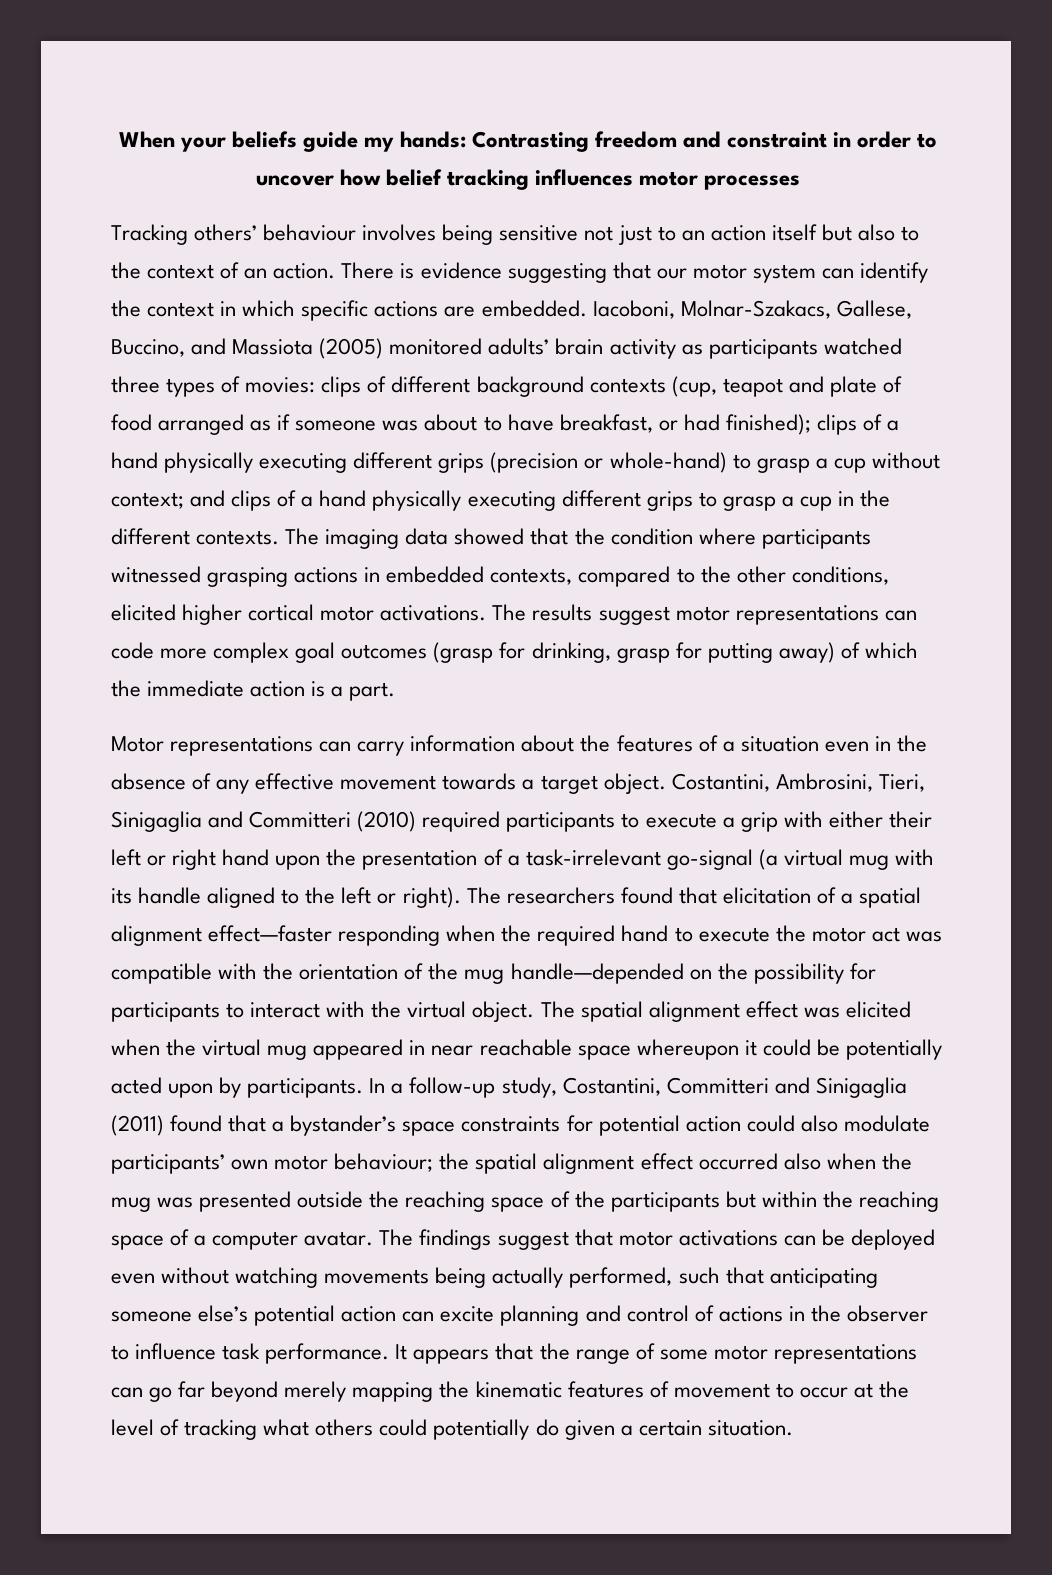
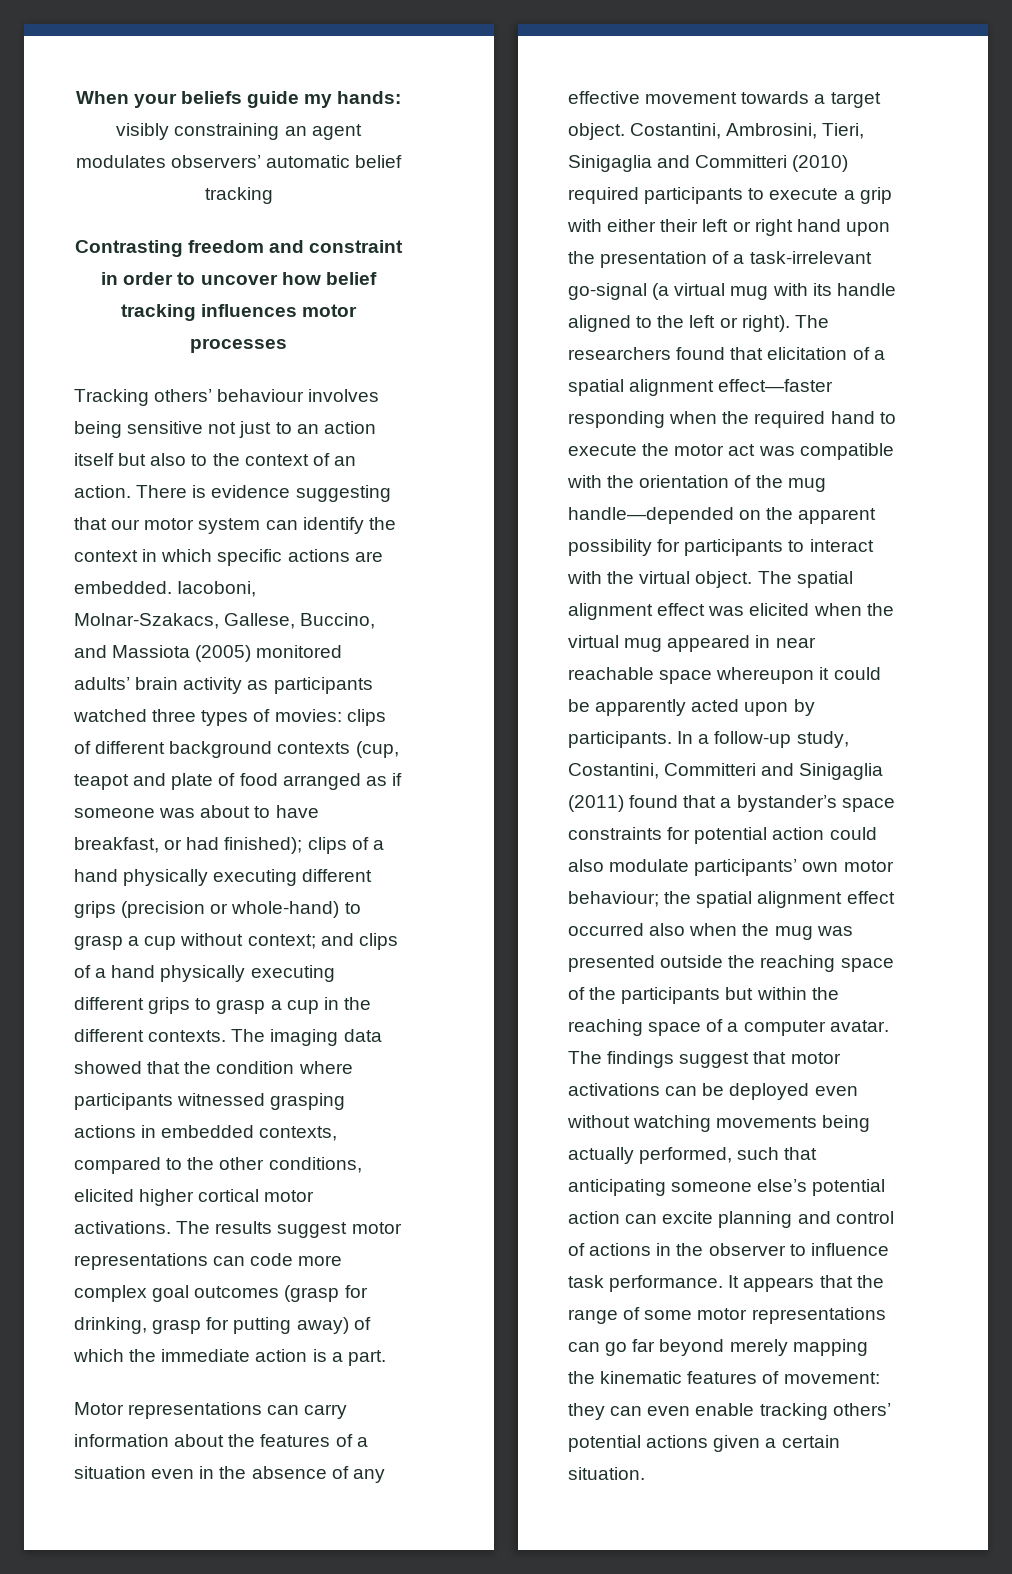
- When your beliefs guide my hands: Contrasting freedom and constraint in order to uncover how belief tracking influences motor processes
+ When your beliefs guide my hands: visibly constraining an agent modulates observers’ automatic belief tracking
+ Contrasting freedom and constraint in order to uncover how belief tracking influences motor processes
- The researchers found that elicitation of a spatial alignment effect—faster responding when the required hand to execute the motor act was compatible with the orientation of the mug handle—depended on the possibility for participants to interact with the virtual object.
+ The researchers found that elicitation of a spatial alignment effect—faster responding when the required hand to execute the motor act was compatible with the orientation of the mug handle—depended on the apparent possibility for participants to interact with the virtual object.
- The spatial alignment effect was elicited when the virtual mug appeared in near reachable space whereupon it could be potentially acted upon by participants.
+ The spatial alignment effect was elicited when the virtual mug appeared in near reachable space whereupon it could be apparently acted upon by participants.
- It appears that the range of some motor representations can go far beyond merely mapping the kinematic features of movement to occur at the level of tracking what others could potentially do given a certain situation.
+ It appears that the range of some motor representations can go far beyond merely mapping the kinematic features of movement: they can even enable tracking others’ potential actions given a certain situation.

